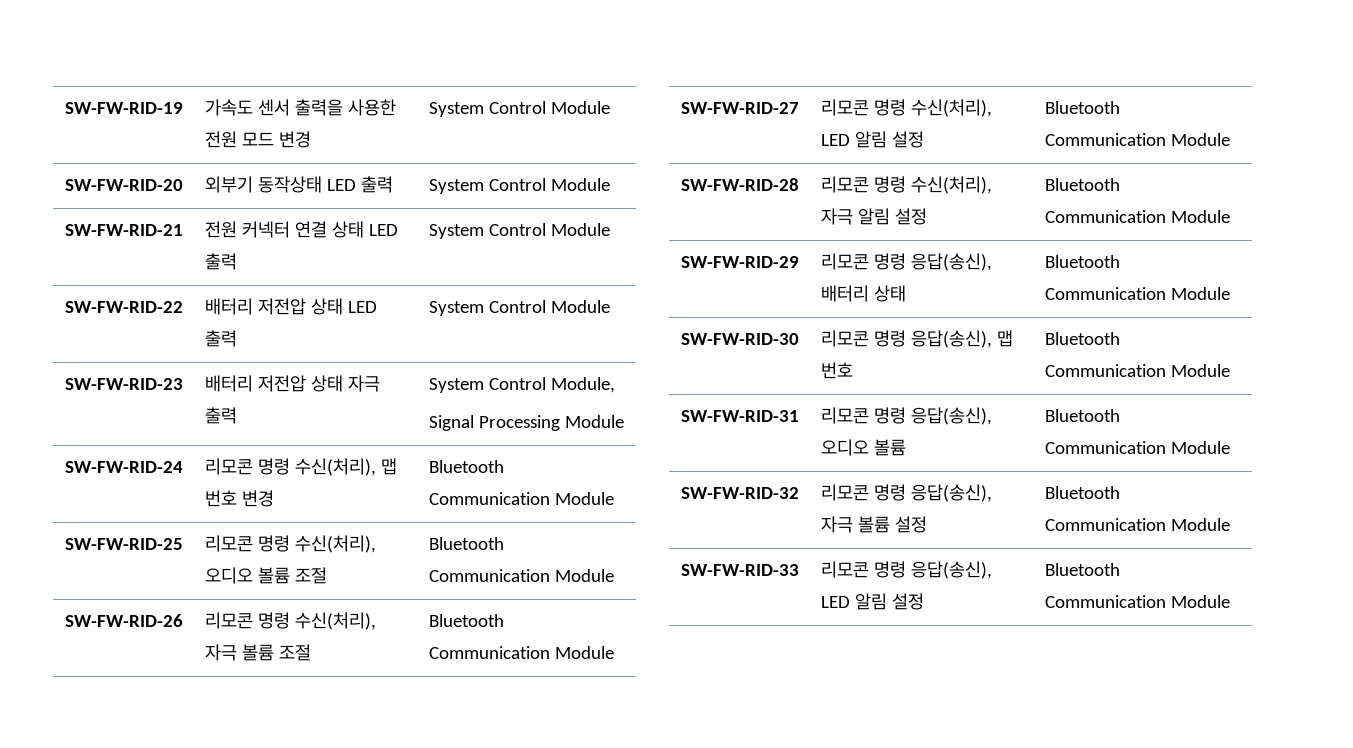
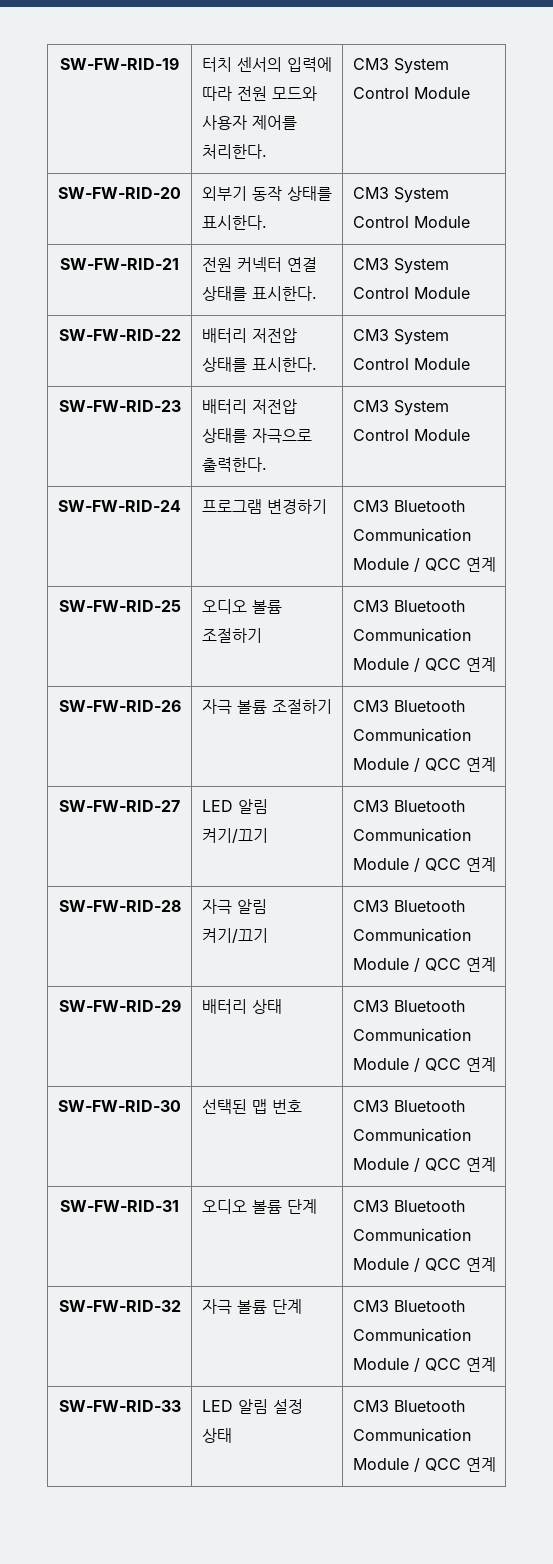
- SW-FW-RID-19 | 가속도 센서 출력을 사용한 전원 모드 변경 | System Control Module
+ SW-FW-RID-19 | 터치 센서의 입력에 따라 전원 모드와 사용자 제어를 처리한다. | CM3 System Control Module
- SW-FW-RID-20 | 외부기 동작상태 LED 출력 | System Control Module
+ SW-FW-RID-20 | 외부기 동작 상태를 표시한다. | CM3 System Control Module
- SW-FW-RID-21 | 전원 커넥터 연결 상태 LED 출력 | System Control Module
+ SW-FW-RID-21 | 전원 커넥터 연결 상태를 표시한다. | CM3 System Control Module
- SW-FW-RID-22 | 배터리 저전압 상태 LED 출력 | System Control Module
+ SW-FW-RID-22 | 배터리 저전압 상태를 표시한다. | CM3 System Control Module
- SW-FW-RID-23 | 배터리 저전압 상태 자극 출력 | System Control Module,
- Signal Processing Module
- SW-FW-RID-24 | 리모콘 명령 수신(처리), 맵 번호 변경 | Bluetooth Communication Module
- SW-FW-RID-25 | 리모콘 명령 수신(처리), 오디오 볼륨 조절 | Bluetooth Communication Module
- SW-FW-RID-26 | 리모콘 명령 수신(처리), 자극 볼륨 조절 | Bluetooth Communication Module
- SW-FW-RID-27 | 리모콘 명령 수신(처리), LED 알림 설정 | Bluetooth Communication Module
- SW-FW-RID-28 | 리모콘 명령 수신(처리), 자극 알림 설정 | Bluetooth Communication Module
- SW-FW-RID-29 | 리모콘 명령 응답(송신), 배터리 상태 | Bluetooth Communication Module
- SW-FW-RID-30 | 리모콘 명령 응답(송신), 맵 번호 | Bluetooth Communication Module
- SW-FW-RID-31 | 리모콘 명령 응답(송신), 오디오 볼륨 | Bluetooth Communication Module
- SW-FW-RID-32 | 리모콘 명령 응답(송신), 자극 볼륨 설정 | Bluetooth Communication Module
- SW-FW-RID-33 | 리모콘 명령 응답(송신), LED 알림 설정 | Bluetooth Communication Module
+ SW-FW-RID-23 | 배터리 저전압 상태를 자극으로 출력한다. | CM3 System Control Module
+ SW-FW-RID-24 | 프로그램 변경하기 | CM3 Bluetooth Communication Module / QCC 연계
+ SW-FW-RID-25 | 오디오 볼륨 조절하기 | CM3 Bluetooth Communication Module / QCC 연계
+ SW-FW-RID-26 | 자극 볼륨 조절하기 | CM3 Bluetooth Communication Module / QCC 연계
+ SW-FW-RID-27 | LED 알림 켜기/끄기 | CM3 Bluetooth Communication Module / QCC 연계
+ SW-FW-RID-28 | 자극 알림 켜기/끄기 | CM3 Bluetooth Communication Module / QCC 연계
+ SW-FW-RID-29 | 배터리 상태 | CM3 Bluetooth Communication Module / QCC 연계
+ SW-FW-RID-30 | 선택된 맵 번호 | CM3 Bluetooth Communication Module / QCC 연계
+ SW-FW-RID-31 | 오디오 볼륨 단계 | CM3 Bluetooth Communication Module / QCC 연계
+ SW-FW-RID-32 | 자극 볼륨 단계 | CM3 Bluetooth Communication Module / QCC 연계
+ SW-FW-RID-33 | LED 알림 설정 상태 | CM3 Bluetooth Communication Module / QCC 연계

